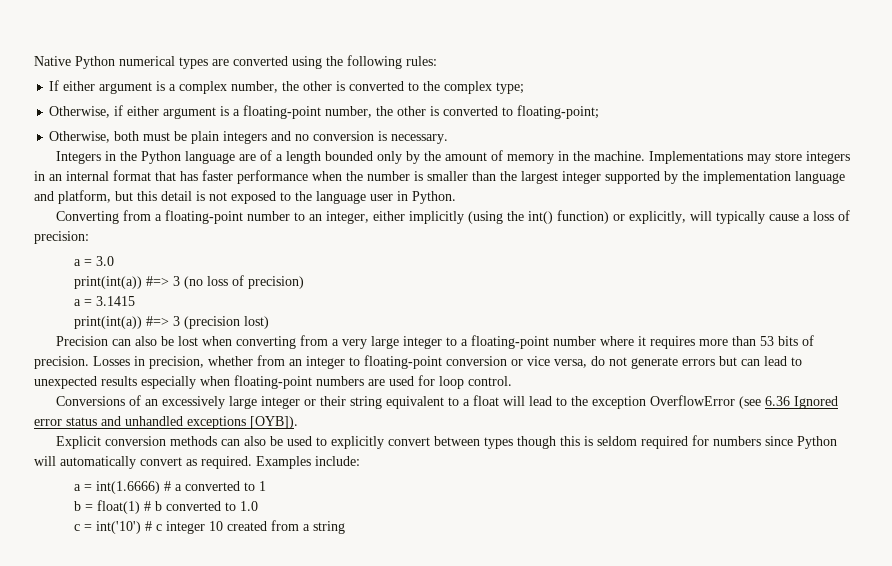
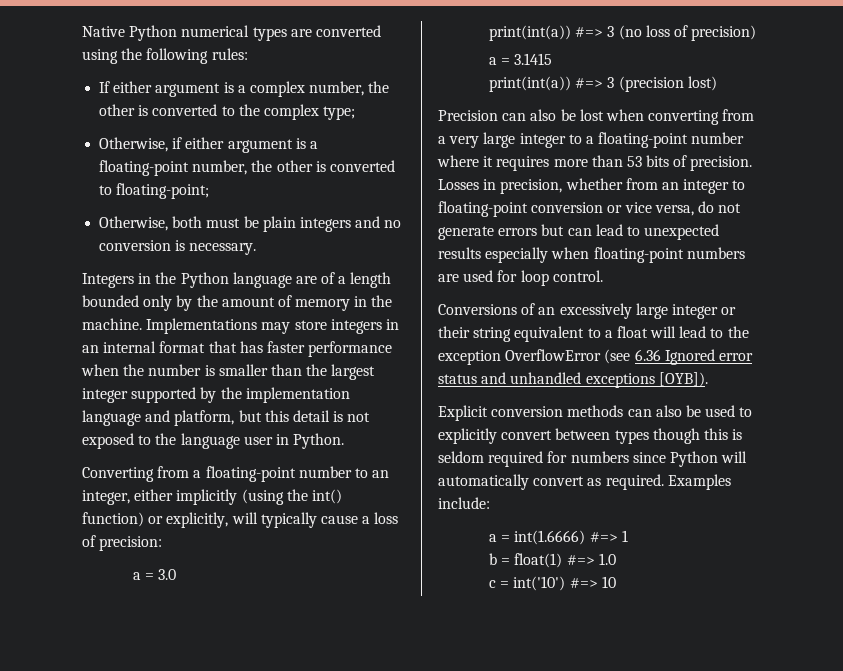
- a = int(1.6666) # a converted to 1
+ a = int(1.6666) #=> 1
- b = float(1) # b converted to 1.0
+ b = float(1) #=> 1.0
- c = int('10') # c integer 10 created from a string
+ c = int('10') #=> 10

